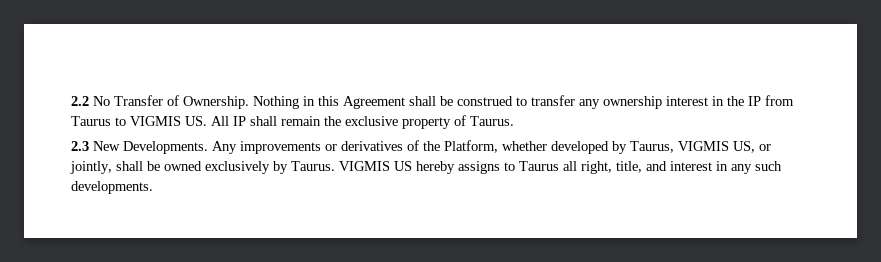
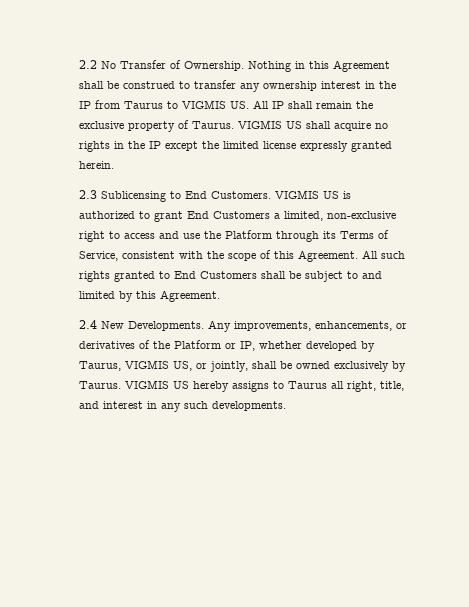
- Nothing in this Agreement shall be construed to transfer any ownership interest in the IP from Taurus to VIGMIS US. All IP shall remain the exclusive property of Taurus.
- 2.3 New Developments.
+ Nothing in this Agreement shall be construed to transfer any ownership interest in the IP from Taurus to VIGMIS US. All IP shall remain the exclusive property of Taurus. VIGMIS US shall acquire no rights in the IP except the limited license expressly granted herein.
+ 2.3 Sublicensing to End Customers. VIGMIS US is authorized to grant End Customers a limited, non-exclusive right to access and use the Platform through its Terms of Service, consistent with the scope of this Agreement. All such rights granted to End Customers shall be subject to and limited by this Agreement.
+ 2.4 New Developments.
- Any improvements or derivatives of the Platform, whether developed by Taurus, VIGMIS US, or jointly, shall be owned exclusively by Taurus.
+ Any improvements, enhancements, or derivatives of the Platform or IP, whether developed by Taurus, VIGMIS US, or jointly, shall be owned exclusively by Taurus.

